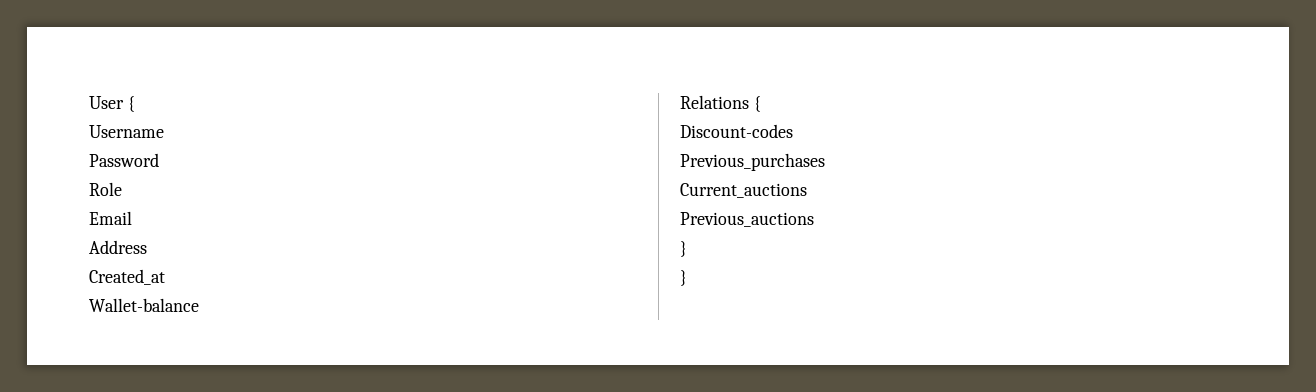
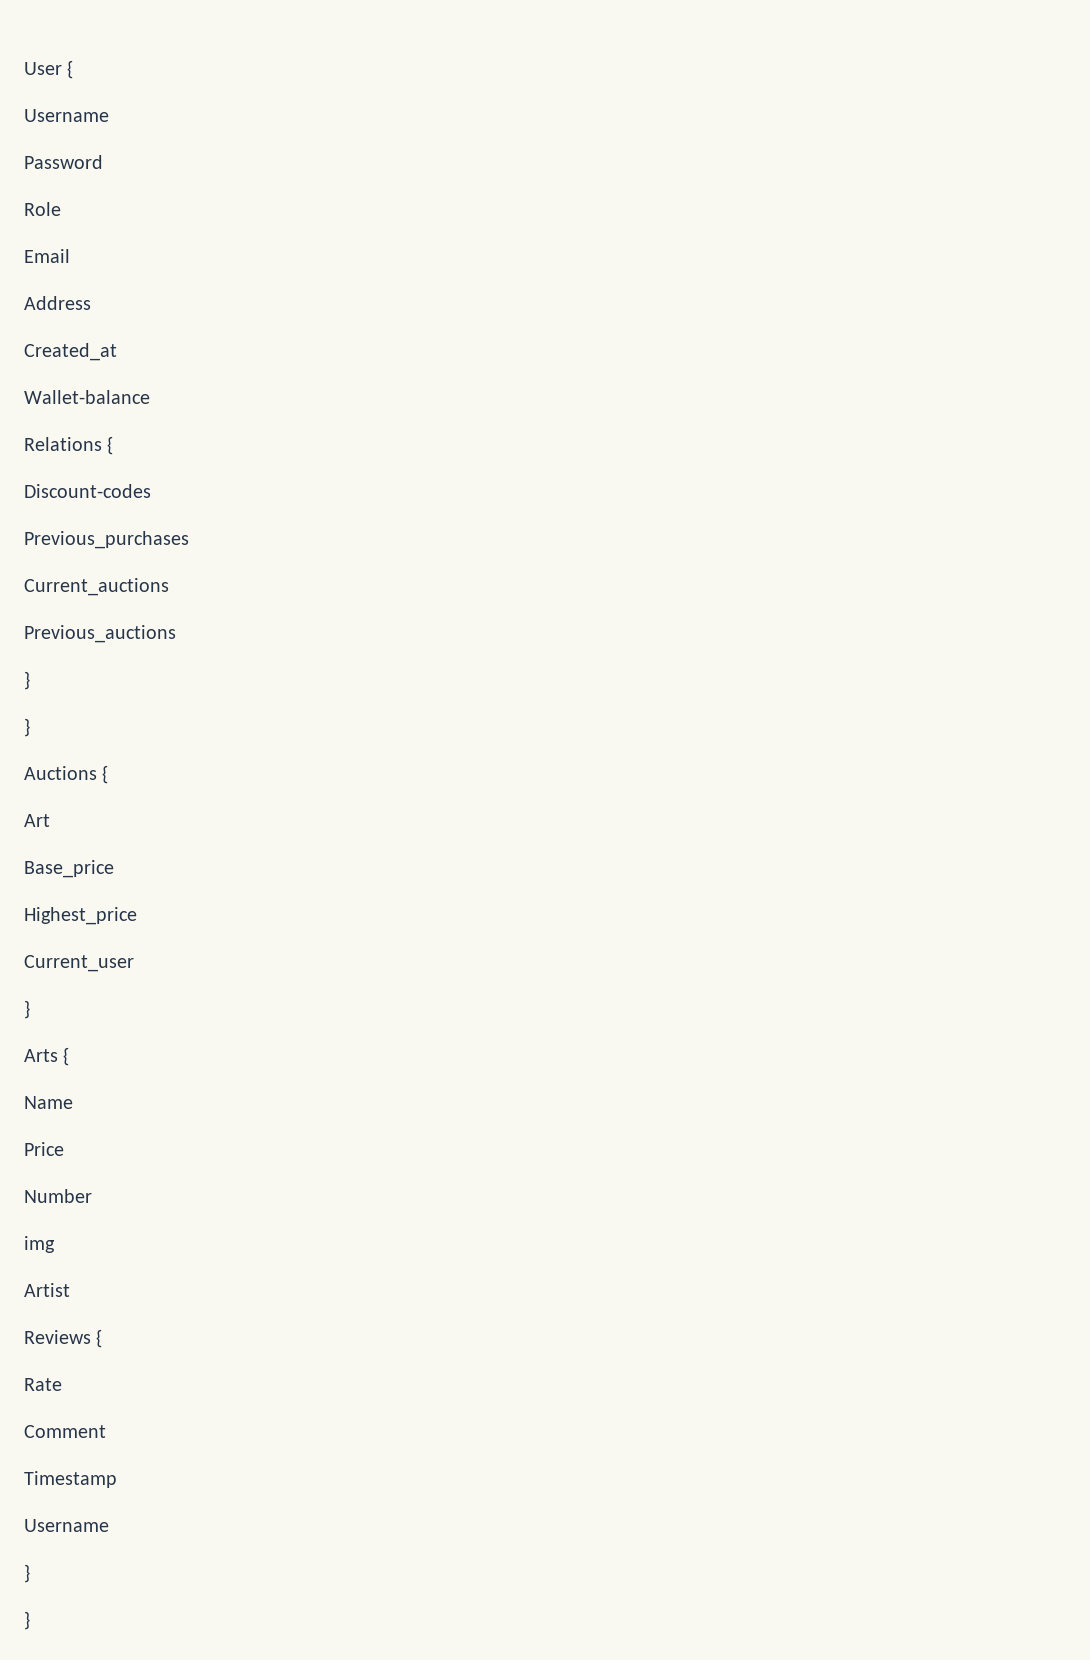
+ Auctions {
+ Art
+ Base_price
+ Highest_price
+ Current_user
+ }
+ Arts {
+ Name
+ Price
+ Number
+ img
+ Artist
+ Reviews {
+ Rate
+ Comment
+ Timestamp
+ Username
+ }
+ }

